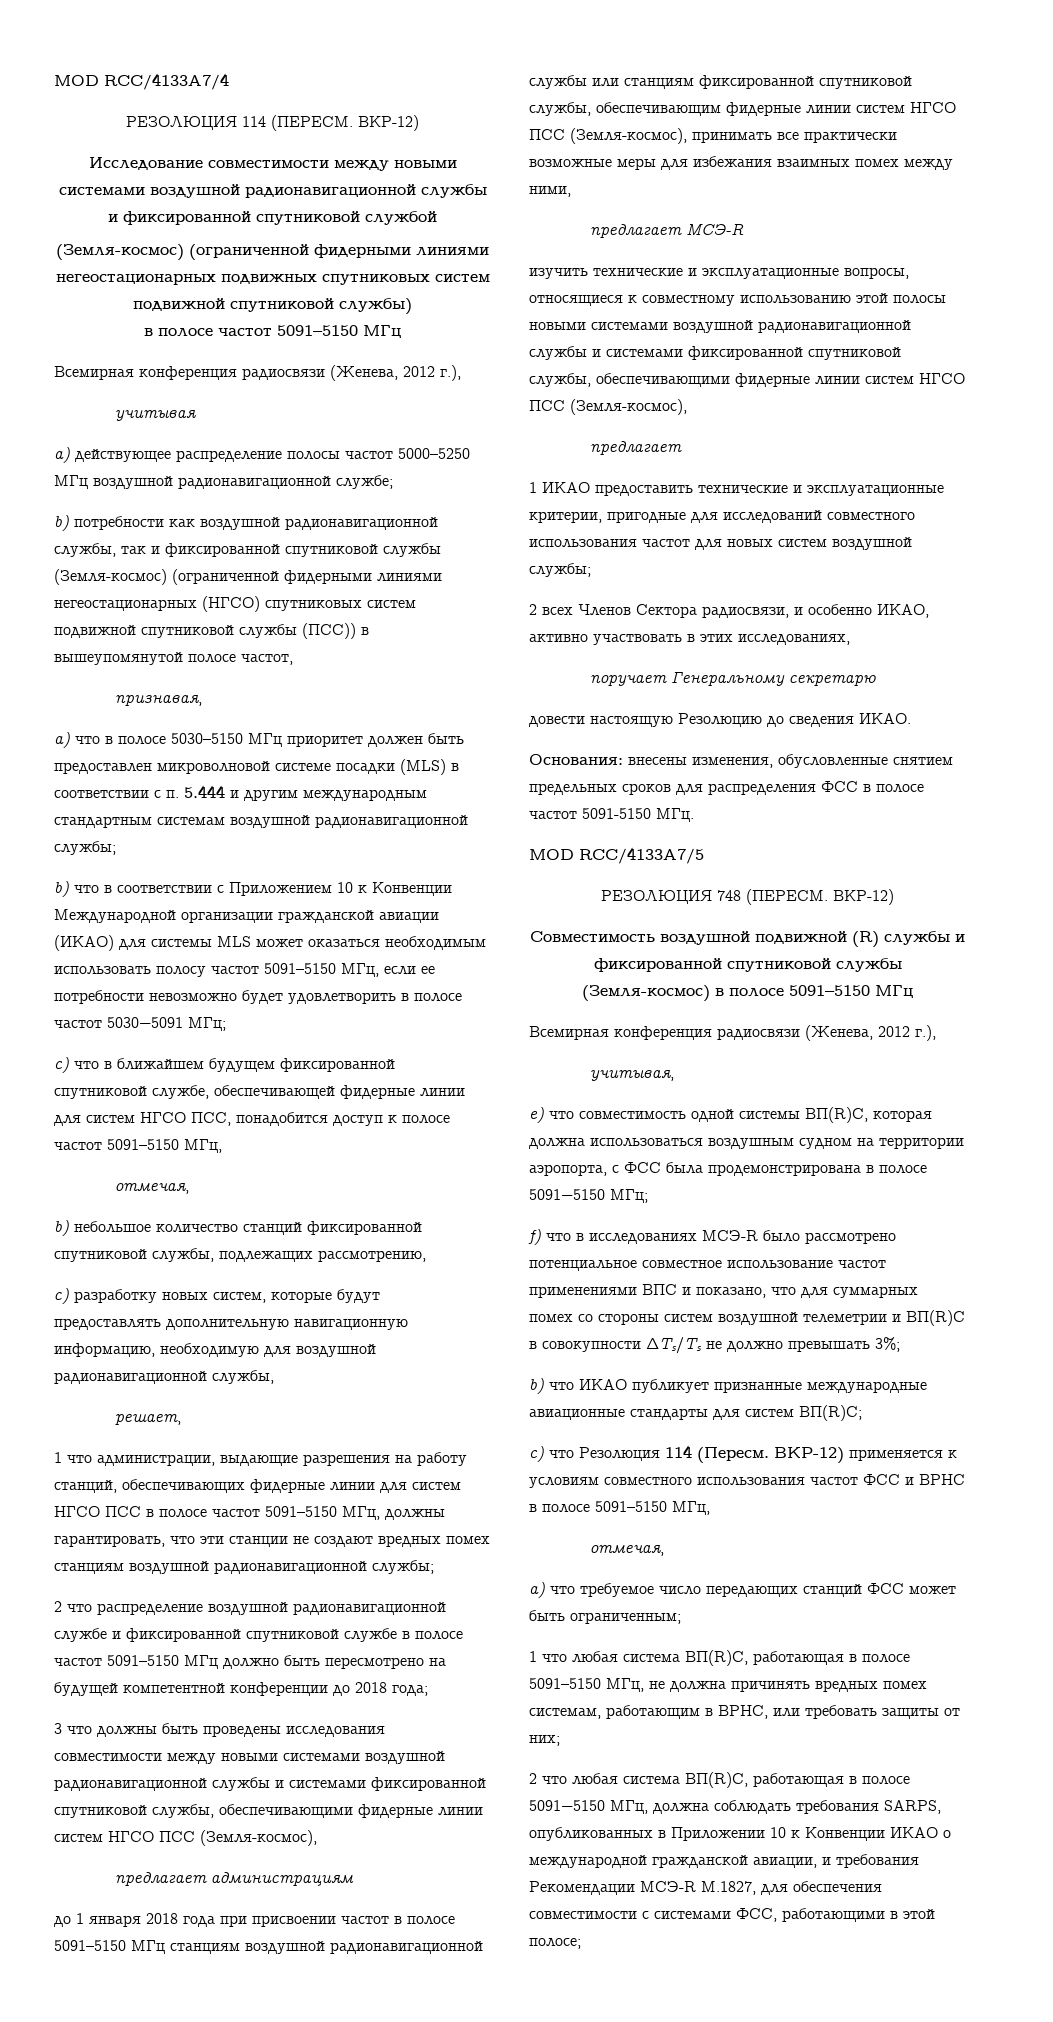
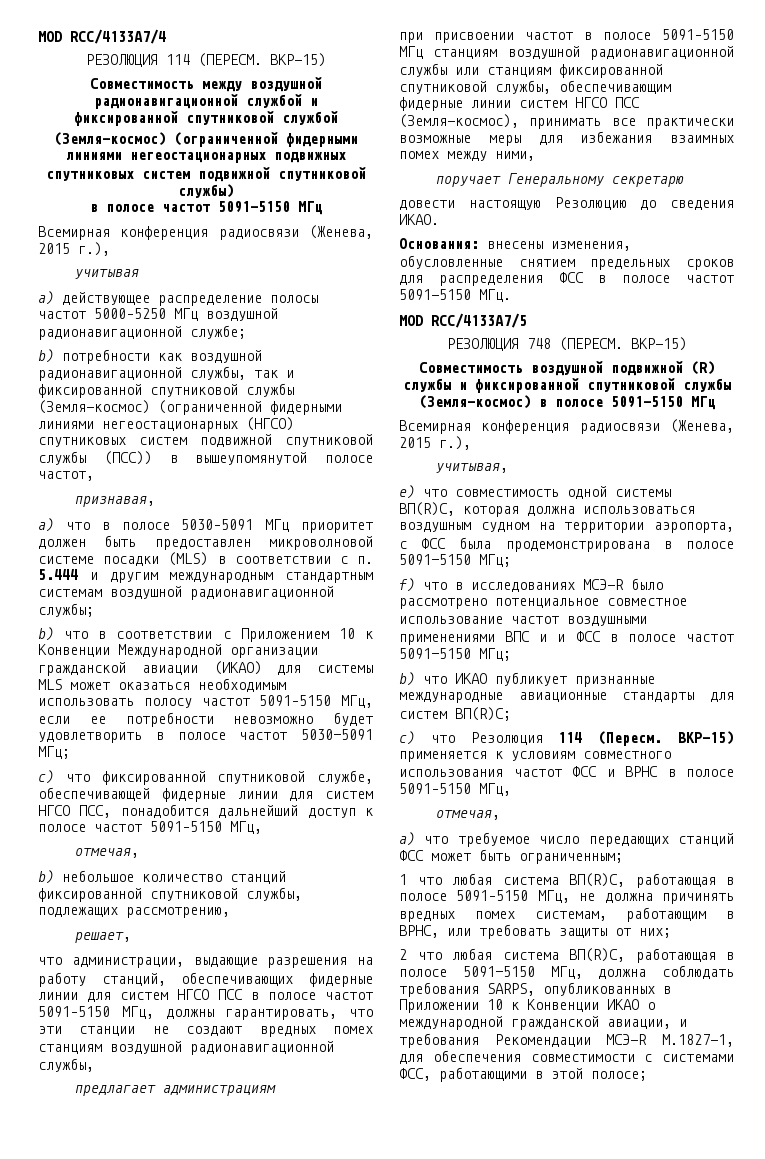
- РЕЗОЛЮЦИЯ 114 (ПЕРЕСМ. ВКР-12)
- Исследование совместимости между новыми системами воздушной радионавигационной службы и фиксированной спутниковой службой
+ РЕЗОЛЮЦИЯ 114 (ПЕРЕСМ. ВКР-15)
+ Совместимость между воздушной радионавигационной службой и фиксированной спутниковой службой
  (Земля-космос) (ограниченной фидерными линиями негеостационарных подвижных спутниковых систем подвижной спутниковой службы)
  в полосе частот 5091–5150 МГц
- Всемирная конференция радиосвязи (Женева, 2012 г.),
+ Всемирная конференция радиосвязи (Женева, 2015 г.),
- a) что в полосе 5030–5150 МГц приоритет должен быть предоставлен микроволновой системе посадки (MLS) в соответствии с п. 5.444 и другим международным стандартным системам воздушной радионавигационной службы;
+ a) что в полосе 5030–5091 МГц приоритет должен быть предоставлен микроволновой системе посадки (MLS) в соответствии с п. 5.444 и другим международным стандартным системам воздушной радионавигационной службы;
- c) что в ближайшем будущем фиксированной спутниковой службе, обеспечивающей фидерные линии для систем НГСО ПСС, понадобится доступ к полосе частот 5091–5150 МГц,
+ c) что фиксированной спутниковой службе, обеспечивающей фидерные линии для систем НГСО ПСС, понадобится дальнейший доступ к полосе частот 5091–5150 МГц,
- с) разработку новых систем, которые будут предоставлять дополнительную навигационную информацию, необходимую для воздушной радионавигационной службы,
- 1 что администрации, выдающие разрешения на работу станций, обеспечивающих фидерные линии для систем НГСО ПСС в полосе частот 5091–5150 МГц, должны гарантировать, что эти станции не создают вредных помех станциям воздушной радионавигационной службы;
- 2 что распределение воздушной радионавигационной службе и фиксированной спутниковой службе в полосе частот 5091–5150 МГц должно быть пересмотрено на будущей компетентной конференции до 2018 года;
- 3 что должны быть проведены исследования совместимости между новыми системами воздушной радионавигационной службы и системами фиксированной спутниковой службы, обеспечивающими фидерные линии систем НГСО ПСС (Земля-космос),
+ что администрации, выдающие разрешения на работу станций, обеспечивающих фидерные линии для систем НГСО ПСС в полосе частот 5091–5150 МГц, должны гарантировать, что эти станции не создают вредных помех станциям воздушной радионавигационной службы,
  предлагает администрациям
- до 1 января 2018 года при присвоении частот в полосе 5091–5150 МГц станциям воздушной радионавигационной службы или станциям фиксированной спутниковой службы, обеспечивающим фидерные линии систем НГСО ПСС (Земля-космос), принимать все практически возможные меры для избежания взаимных помех между ними,
+ при присвоении частот в полосе 5091–5150 МГц станциям воздушной радионавигационной службы или станциям фиксированной спутниковой службы, обеспечивающим фидерные линии систем НГСО ПСС (Земля-космос), принимать все практически возможные меры для избежания взаимных помех между ними,
- предлагает МСЭ-R
- изучить технические и эксплуатационные вопросы, относящиеся к совместному использованию этой полосы новыми системами воздушной радионавигационной службы и системами фиксированной спутниковой службы, обеспечивающими фидерные линии систем НГСО ПСС (Земля-космос),
- предлагает
- 1 ИКАО предоставить технические и эксплуатационные критерии, пригодные для исследований совместного использования частот для новых систем воздушной службы;
- 2 всех Членов Сектора радиосвязи, и особенно ИКАО, активно участвовать в этих исследованиях,
- РЕЗОЛЮЦИЯ 748 (ПЕРЕСМ. ВКР-12)
+ РЕЗОЛЮЦИЯ 748 (ПЕРЕСМ. ВКР-15)
  Совместимость воздушной подвижной (R) службы и фиксированной спутниковой службы (Земля-космос) в полосе 5091–5150 МГц
- Всемирная конференция радиосвязи (Женева, 2012 г.),
+ Всемирная конференция радиосвязи (Женева, 2015 г.),
- f) что в исследованиях МСЭ-R было рассмотрено потенциальное совместное использование частот применениями ВПС и показано, что для суммарных помех со стороны систем воздушной телеметрии и ВП(R)С в совокупности ΔTs/Ts не должно превышать 3%;
+ f) что в исследованиях МСЭ-R было рассмотрено потенциальное совместное использование частот воздушными применениями ВПС и и ФСС в полосе частот 5091−5150 МГц;
- ВКР-12) применяется к условиям совместного использования частот ФСС и ВРНС в полосе 5091–5150 МГц,
+ ВКР-15) применяется к условиям совместного использования частот ФСС и ВРНС в полосе 5091–5150 МГц,
- 2 что любая система ВП(R)С, работающая в полосе 5091−5150 МГц, должна соблюдать требования SARPS, опубликованных в Приложении 10 к Конвенции ИКАО о международной гражданской авиации, и требования Рекомендации МСЭ-R M.1827, для обеспечения совместимости с системами ФСС, работающими в этой полосе;
+ 2 что любая система ВП(R)С, работающая в полосе 5091−5150 МГц, должна соблюдать требования SARPS, опубликованных в Приложении 10 к Конвенции ИКАО о международной гражданской авиации, и требования Рекомендации МСЭ-R M.1827-1, для обеспечения совместимости с системами ФСС, работающими в этой полосе;

